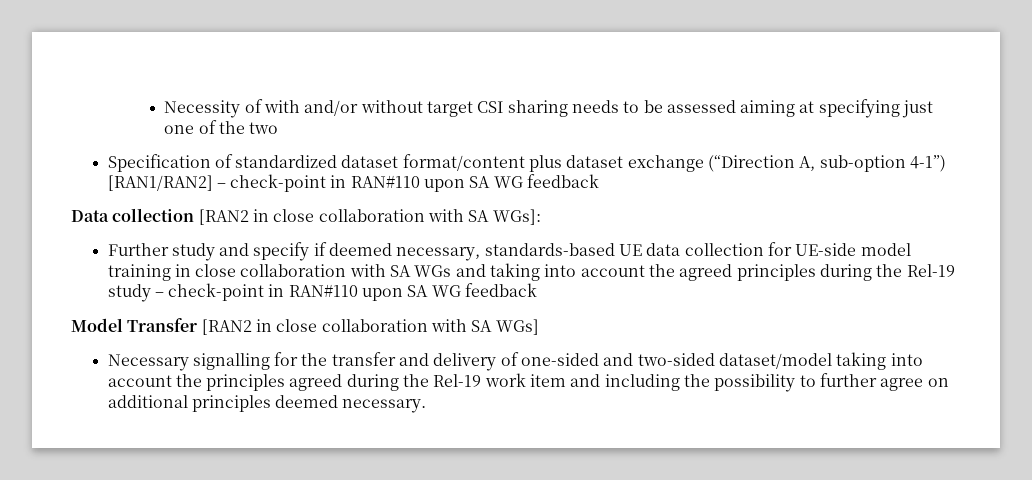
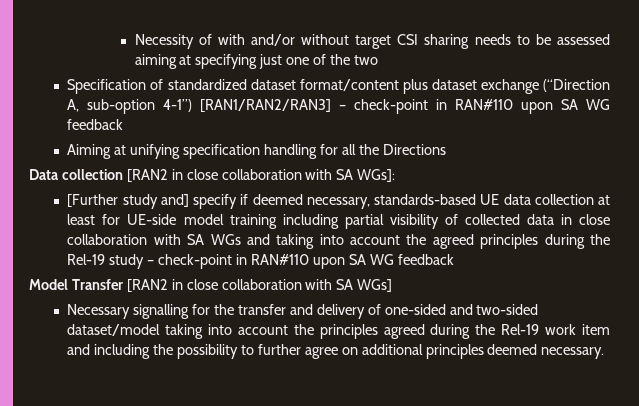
- Specification of standardized dataset format/content plus dataset exchange (“Direction A, sub-option 4-1”) [RAN1/RAN2] – check-point in RAN#110 upon SA WG feedback
+ Specification of standardized dataset format/content plus dataset exchange (“Direction A, sub-option 4-1”) [RAN1/RAN2/RAN3] – check-point in RAN#110 upon SA WG feedback
+ Aiming at unifying specification handling for all the Directions
- Further study and specify if deemed necessary, standards-based UE data collection for UE-side model training in close collaboration with SA WGs and taking into account the agreed principles during the Rel-19 study – check-point in RAN#110 upon SA WG feedback
+ [Further study and] specify if deemed necessary, standards-based UE data collection at least for UE-side model training including partial visibility of collected data in close collaboration with SA WGs and taking into account the agreed principles during the Rel-19 study – check-point in RAN#110 upon SA WG feedback

